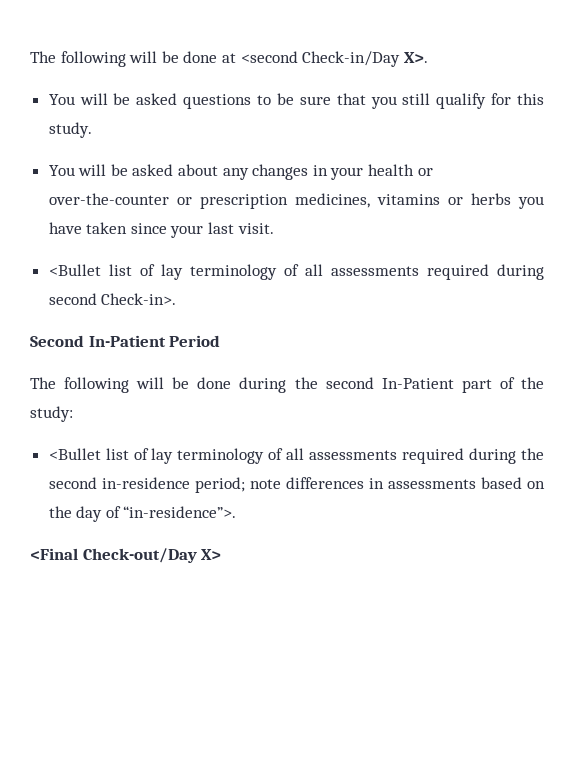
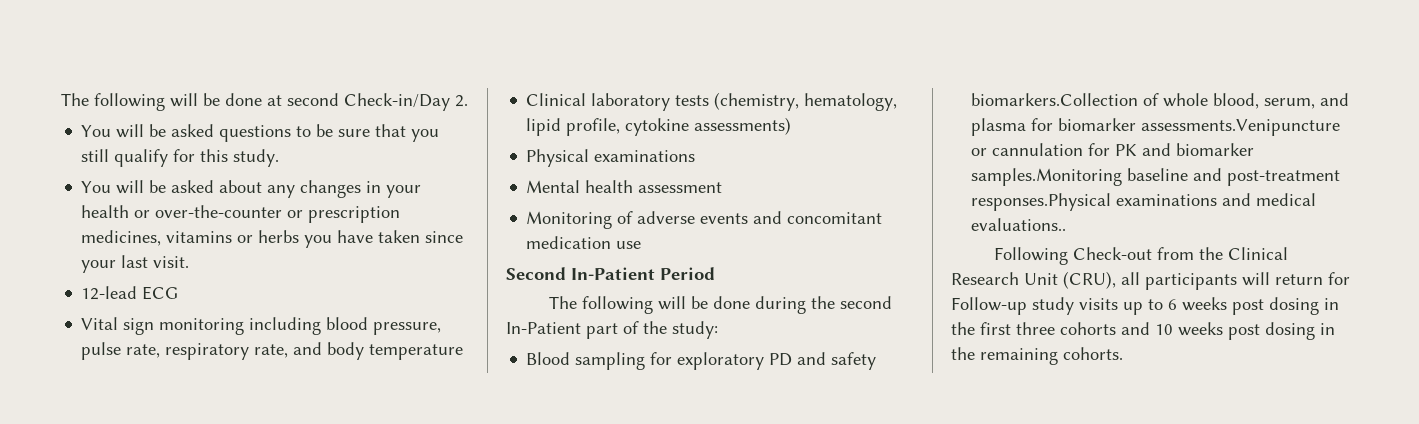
- The following will be done at <second Check-in/Day X>.
+ The following will be done at second Check-in/Day 2.
- <Bullet list of lay terminology of all assessments required during second Check-in>.
+ 12-lead ECG
+ Vital sign monitoring including blood pressure, pulse rate, respiratory rate, and body temperature
+ Clinical laboratory tests (chemistry, hematology, lipid profile, cytokine assessments)
+ Physical examinations
+ Mental health assessment
+ Monitoring of adverse events and concomitant medication use
- <Bullet list of lay terminology of all assessments required during the second in-residence period; note differences in assessments based on the day of “in-residence”>.
- <Final Check-out/Day X>
+ Blood sampling for exploratory PD and safety biomarkers.Collection of whole blood, serum, and plasma for biomarker assessments.Venipuncture or cannulation for PK and biomarker samples.Monitoring baseline and post-treatment responses.Physical examinations and medical evaluations..
+ Following Check-out from the Clinical Research Unit (CRU), all participants will return for Follow-up study visits up to 6 weeks post dosing in the first three cohorts and 10 weeks post dosing in the remaining cohorts.

